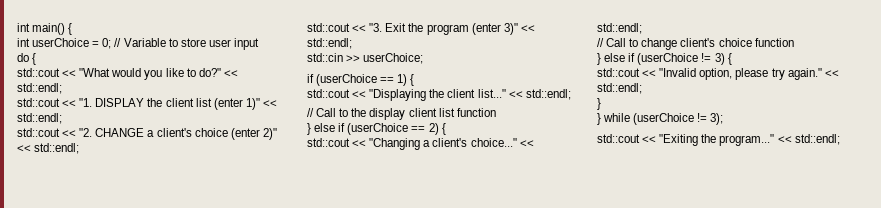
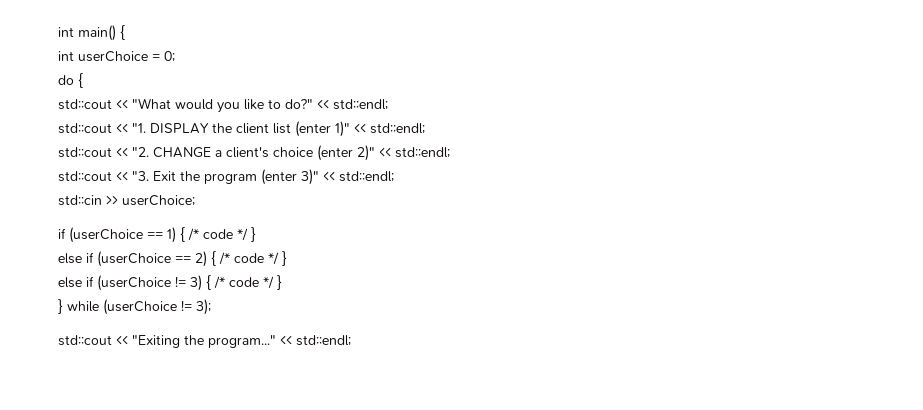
- int userChoice = 0; // Variable to store user input
+ int userChoice = 0;
- if (userChoice == 1) {
- std::cout << "Displaying the client list..." << std::endl;
- // Call to the display client list function
- } else if (userChoice == 2) {
- std::cout << "Changing a client's choice..." << std::endl;
- // Call to change client's choice function
- } else if (userChoice != 3) {
- std::cout << "Invalid option, please try again." << std::endl;
- }
+ if (userChoice == 1) { /* code */ }
+ else if (userChoice == 2) { /* code */ }
+ else if (userChoice != 3) { /* code */ }

